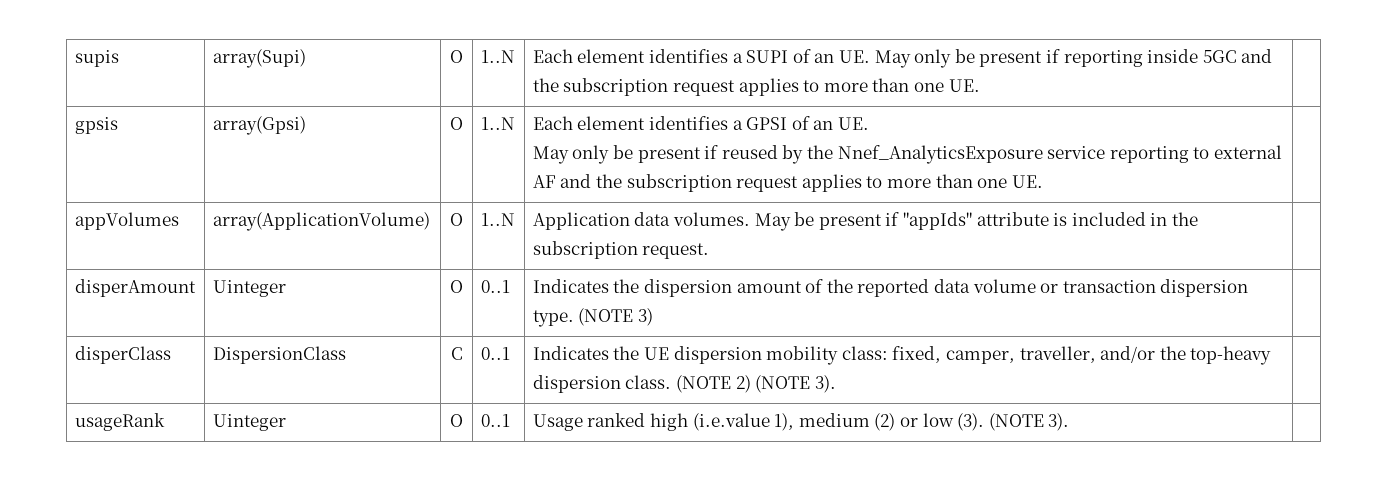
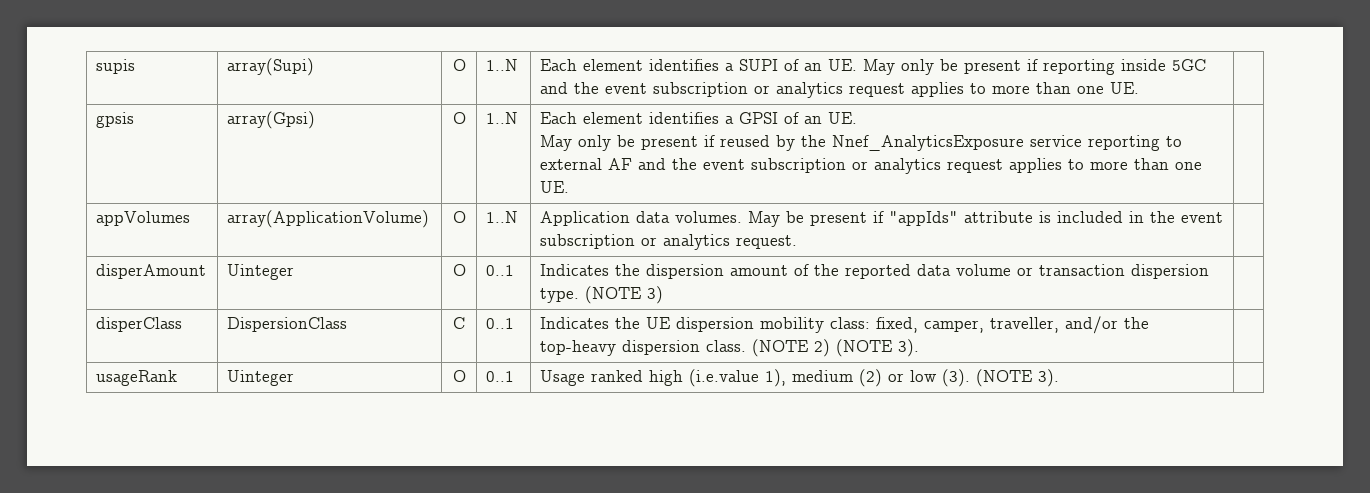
- supis | array(Supi) | O | 1..N | Each element identifies a SUPI of an UE. May only be present if reporting inside 5GC and the subscription request applies to more than one UE. |
+ supis | array(Supi) | O | 1..N | Each element identifies a SUPI of an UE. May only be present if reporting inside 5GC and the event subscription or analytics request applies to more than one UE. |
  gpsis | array(Gpsi) | O | 1..N | Each element identifies a GPSI of an UE.
- May only be present if reused by the Nnef_AnalyticsExposure service reporting to external AF and the subscription request applies to more than one UE. |
+ May only be present if reused by the Nnef_AnalyticsExposure service reporting to external AF and the event subscription or analytics request applies to more than one UE. |
- appVolumes | array(ApplicationVolume) | O | 1..N | Application data volumes. May be present if "appIds" attribute is included in the subscription request. |
+ appVolumes | array(ApplicationVolume) | O | 1..N | Application data volumes. May be present if "appIds" attribute is included in the event subscription or analytics request. |

